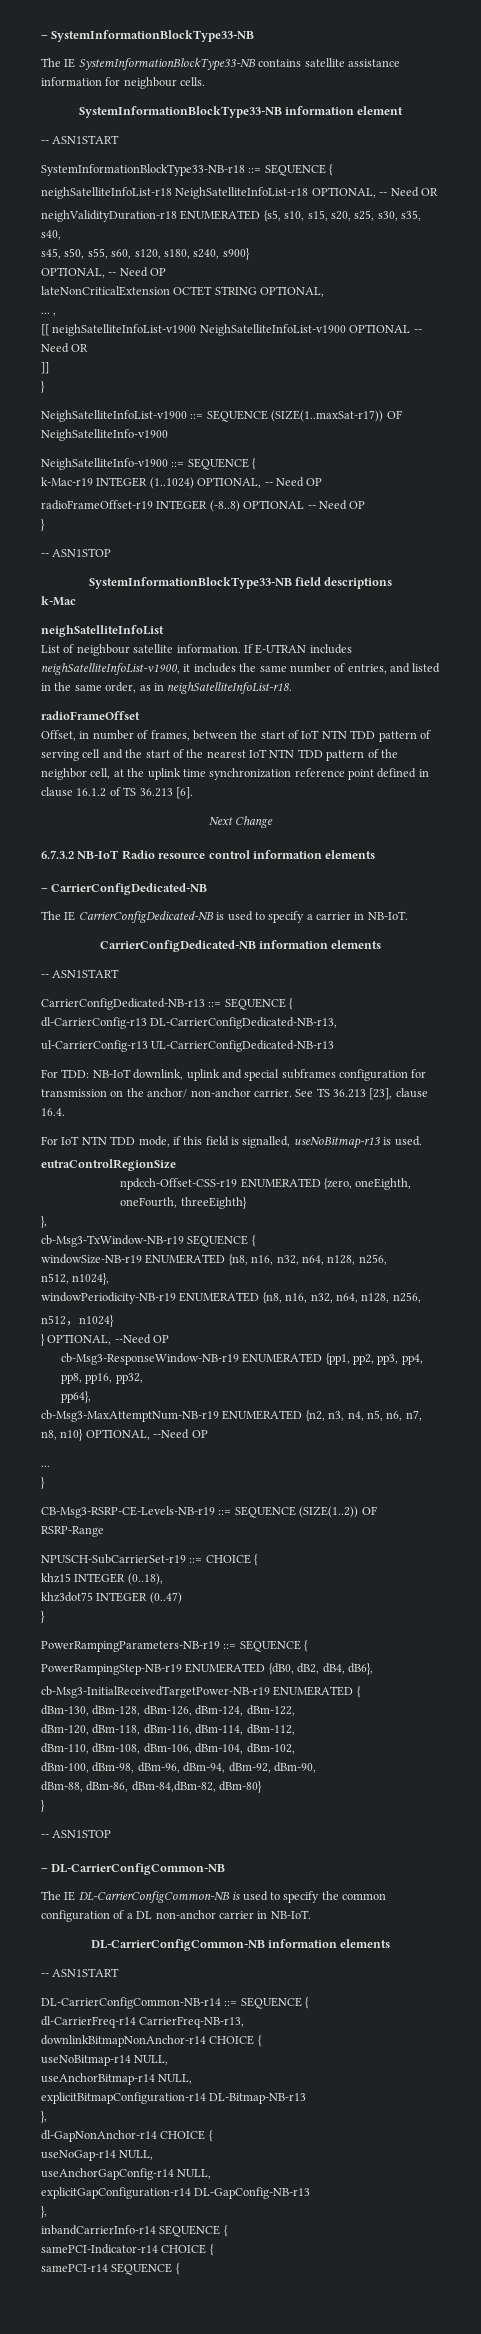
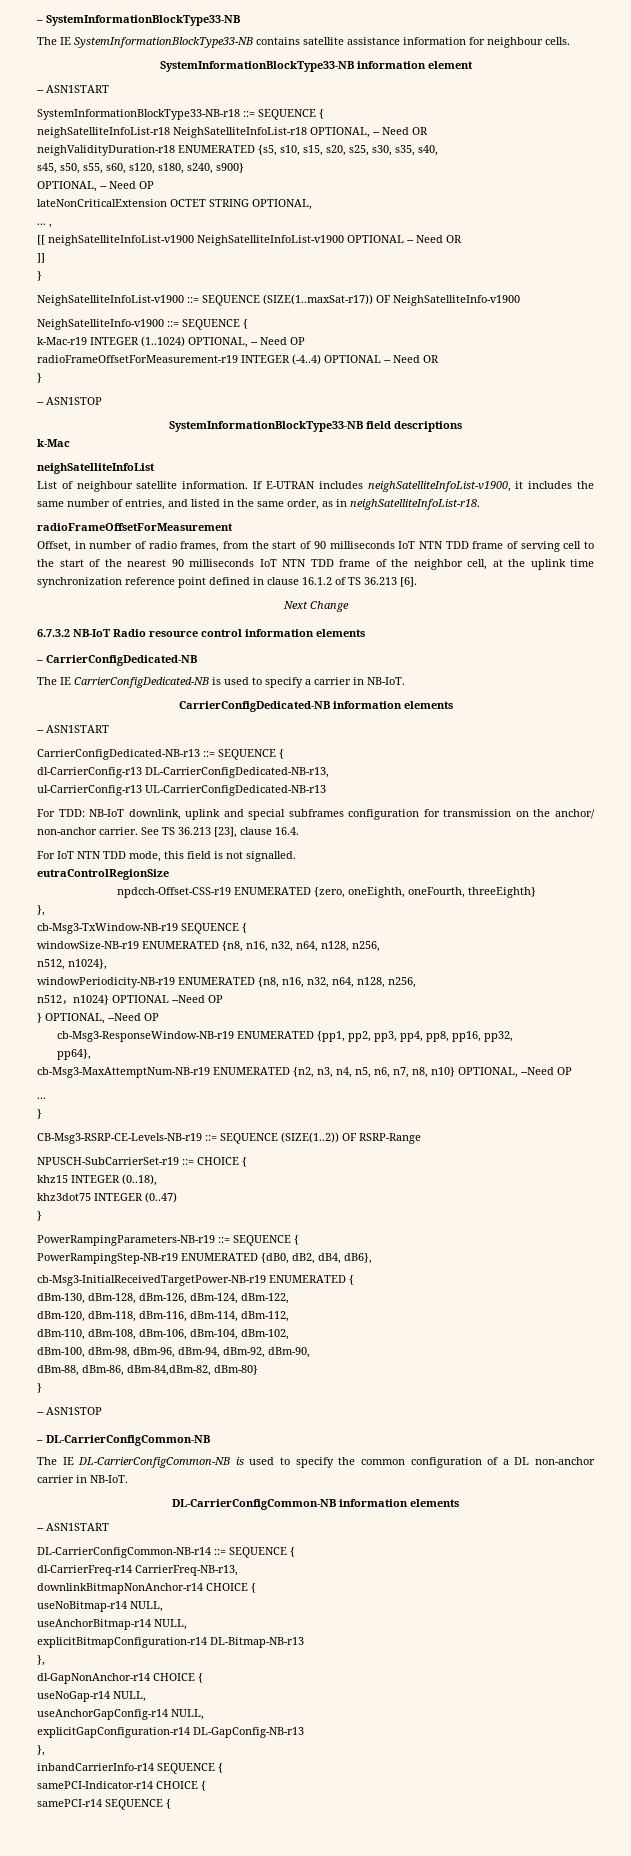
- radioFrameOffset-r19 INTEGER (-8..8) OPTIONAL -- Need OP
+ radioFrameOffsetForMeasurement-r19 INTEGER (-4..4) OPTIONAL -- Need OR
- radioFrameOffset
+ radioFrameOffsetForMeasurement
- Offset, in number of frames, between the start of IoT NTN TDD pattern of serving cell and the start of the nearest IoT NTN TDD pattern of the neighbor cell, at the uplink time synchronization reference point defined in clause 16.1.2 of TS 36.213 [6].
+ Offset, in number of radio frames, from the start of 90 milliseconds IoT NTN TDD frame of serving cell to the start of the nearest 90 milliseconds IoT NTN TDD frame of the neighbor cell, at the uplink time synchronization reference point defined in clause 16.1.2 of TS 36.213 [6].
- For IoT NTN TDD mode, if this field is signalled, useNoBitmap-r13 is used.
+ For IoT NTN TDD mode, this field is not signalled.
- n512，n1024}
+ n512，n1024} OPTIONAL --Need OP

